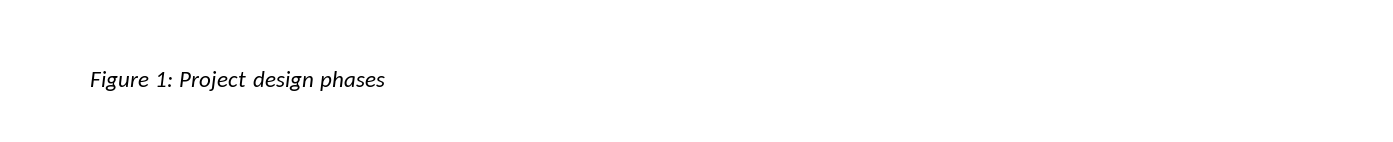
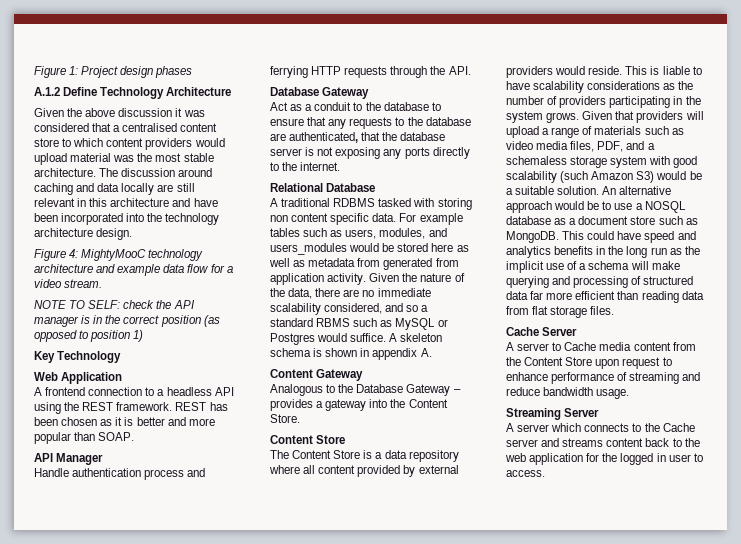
+ A.1.2 Define Technology Architecture
+ Given the above discussion it was considered that a centralised content store to which content providers would upload material was the most stable architecture. The discussion around caching and data locally are still relevant in this architecture and have been incorporated into the technology architecture design.
+ Figure 4: MightyMooC technology architecture and example data flow for a video stream.
+ NOTE TO SELF: check the API manager is in the correct position (as opposed to position 1)
+ Key Technology
+ Web Application
+ A frontend connection to a headless API using the REST framework. REST has been chosen as it is better and more popular than SOAP.
+ API Manager
+ Handle authentication process and ferrying HTTP requests through the API.
+ Database Gateway
+ Act as a conduit to the database to ensure that any requests to the database are authenticated, that the database server is not exposing any ports directly to the internet.
+ Relational Database
+ A traditional RDBMS tasked with storing non content specific data. For example tables such as users, modules, and users_modules would be stored here as well as metadata from generated from application activity. Given the nature of the data, there are no immediate scalability considered, and so a standard RBMS such as MySQL or Postgres would suffice. A skeleton schema is shown in appendix A.
+ Content Gateway
+ Analogous to the Database Gateway – provides a gateway into the Content Store.
+ Content Store
+ The Content Store is a data repository where all content provided by external providers would reside. This is liable to have scalability considerations as the number of providers participating in the system grows. Given that providers will upload a range of materials such as video media files, PDF, and a schemaless storage system with good scalability (such Amazon S3) would be a suitable solution. An alternative approach would be to use a NOSQL database as a document store such as MongoDB. This could have speed and analytics benefits in the long run as the implicit use of a schema will make querying and processing of structured data far more efficient than reading data from flat storage files.
+ Cache Server
+ A server to Cache media content from the Content Store upon request to enhance performance of streaming and reduce bandwidth usage.
+ Streaming Server
+ A server which connects to the Cache server and streams content back to the web application for the logged in user to access.

